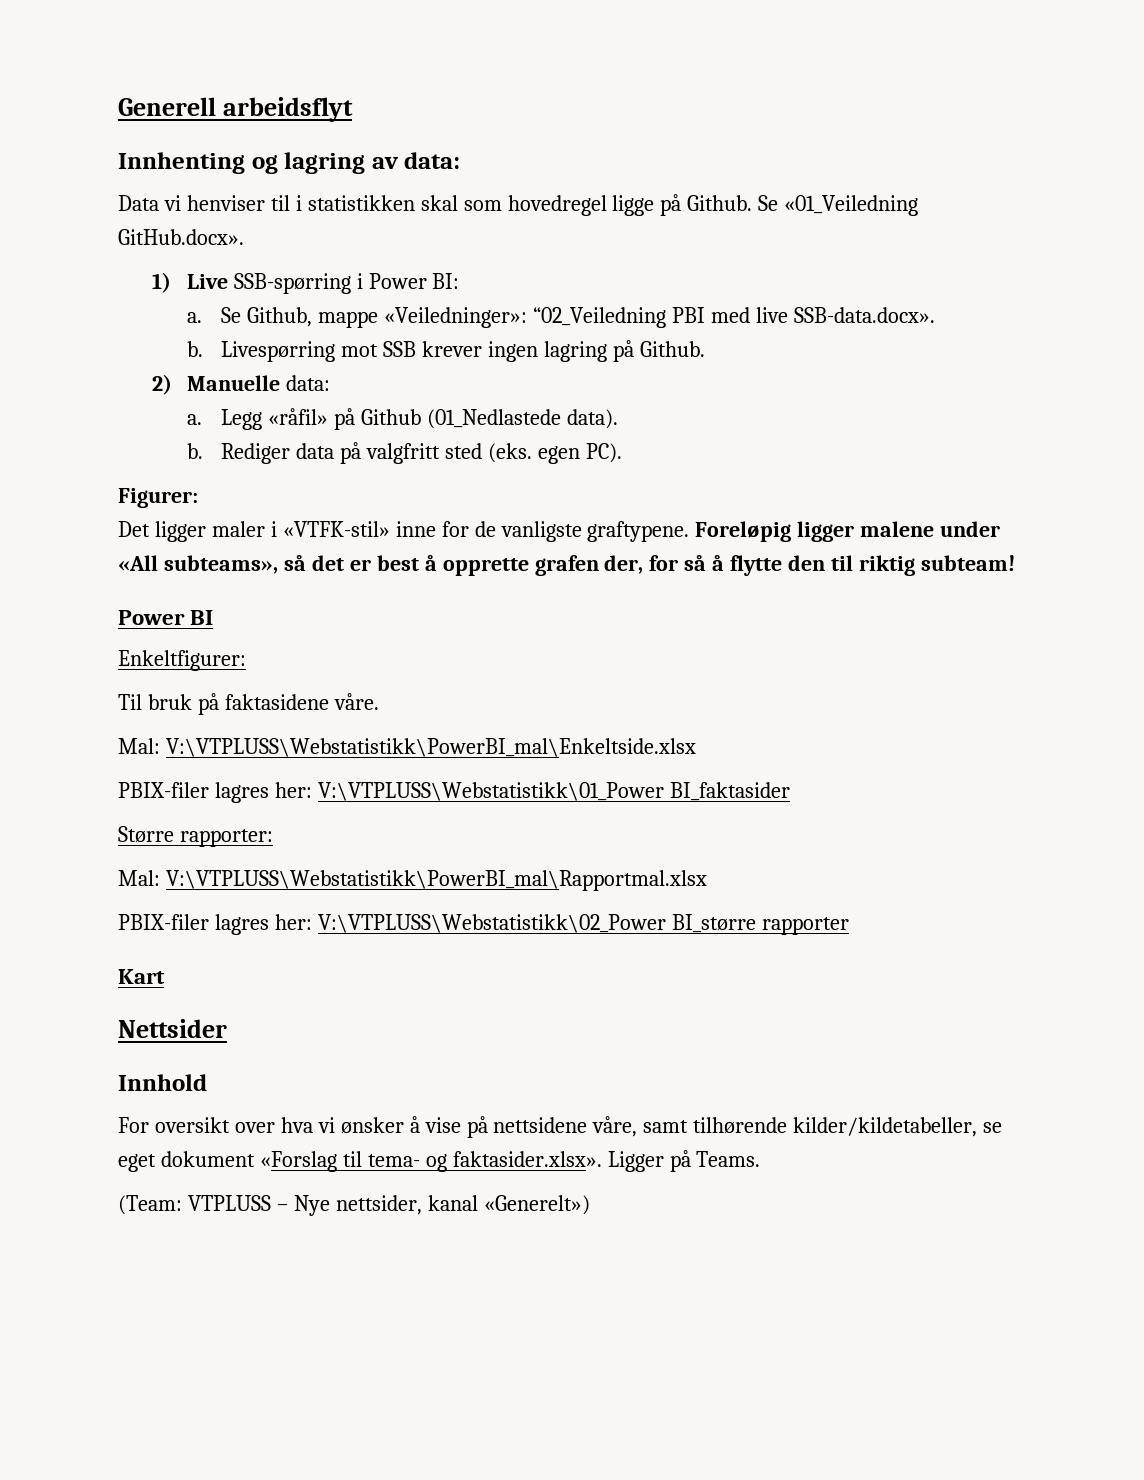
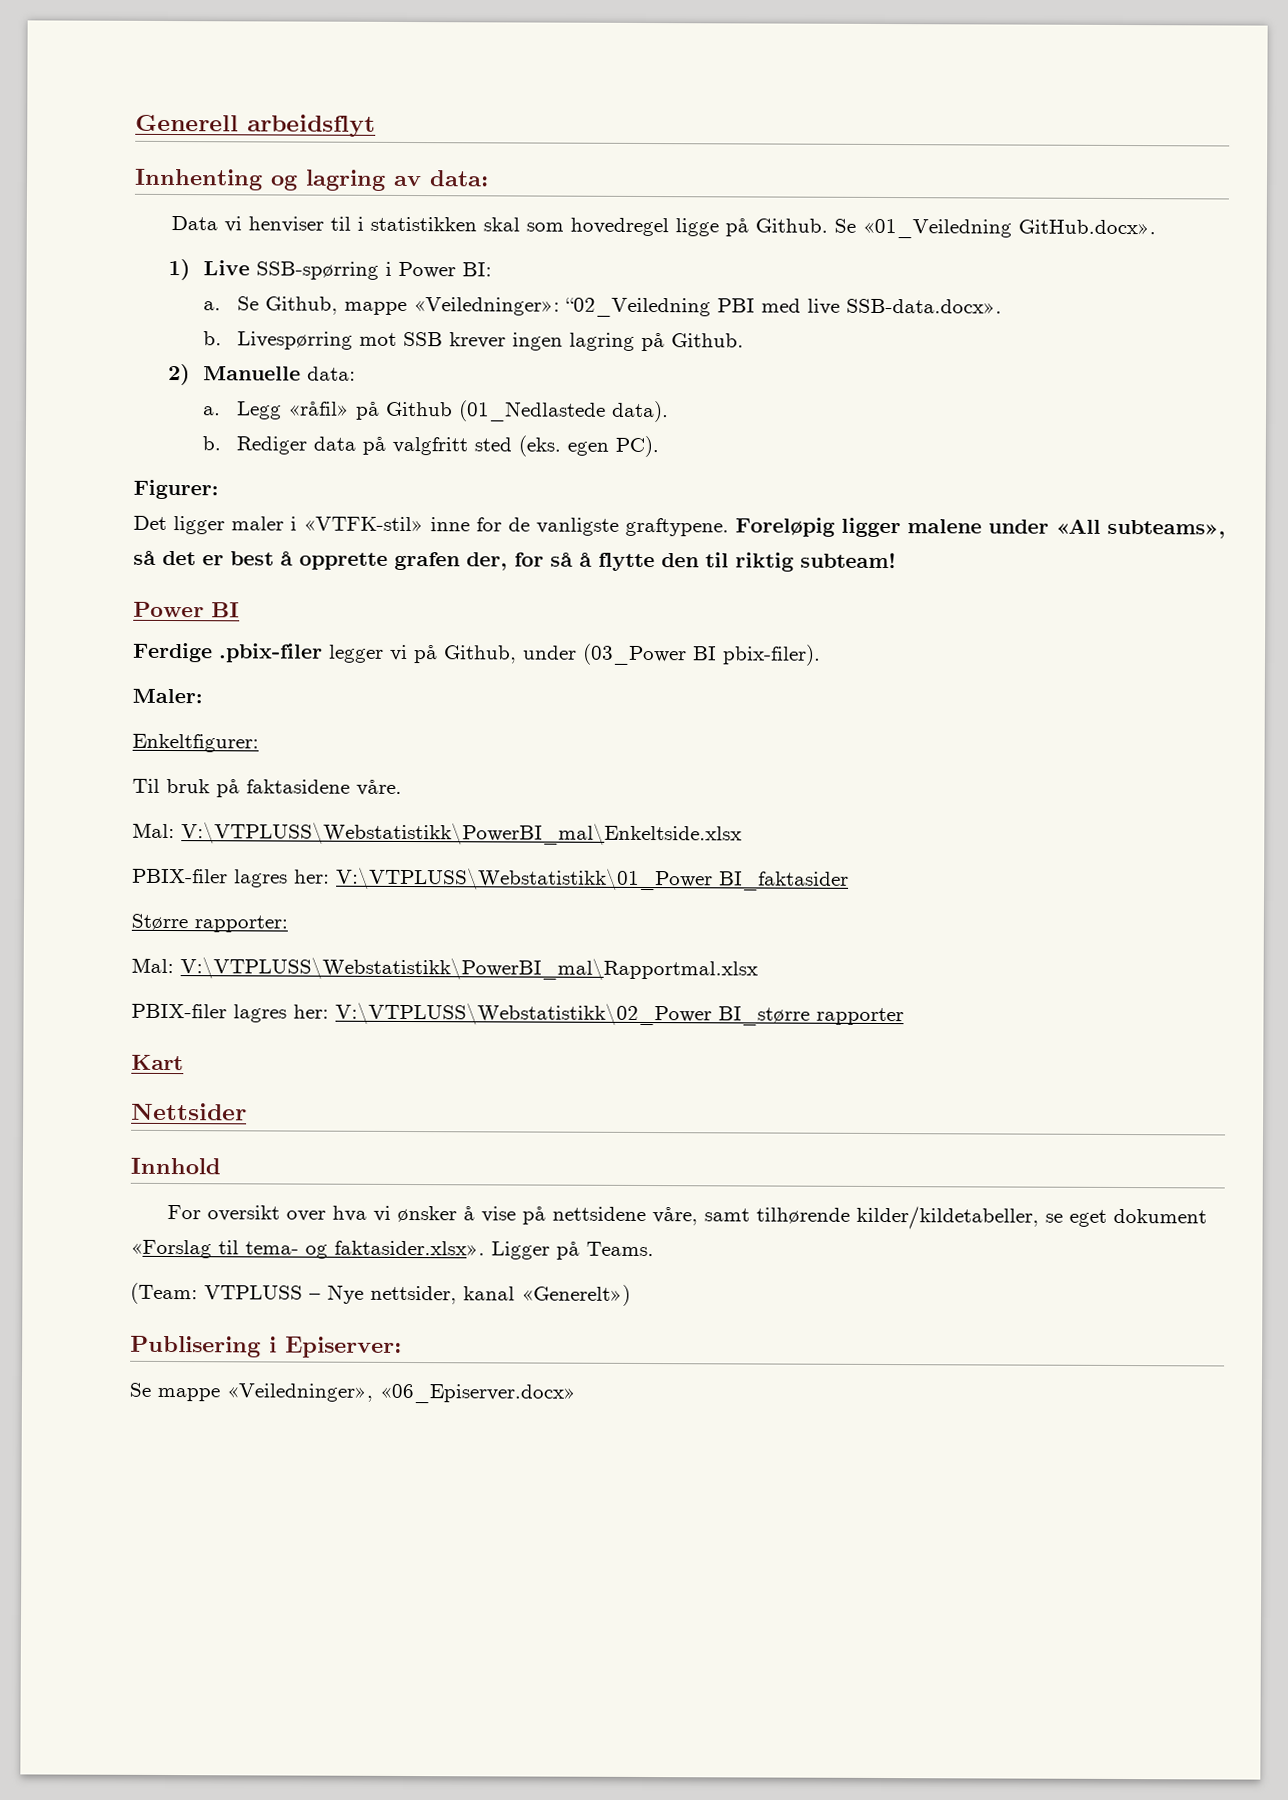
+ Ferdige .pbix-filer legger vi på Github, under (03_Power BI pbix-filer).
+ Maler:
+ Publisering i Episerver:
+ Se mappe «Veiledninger», «06_Episerver.docx»

